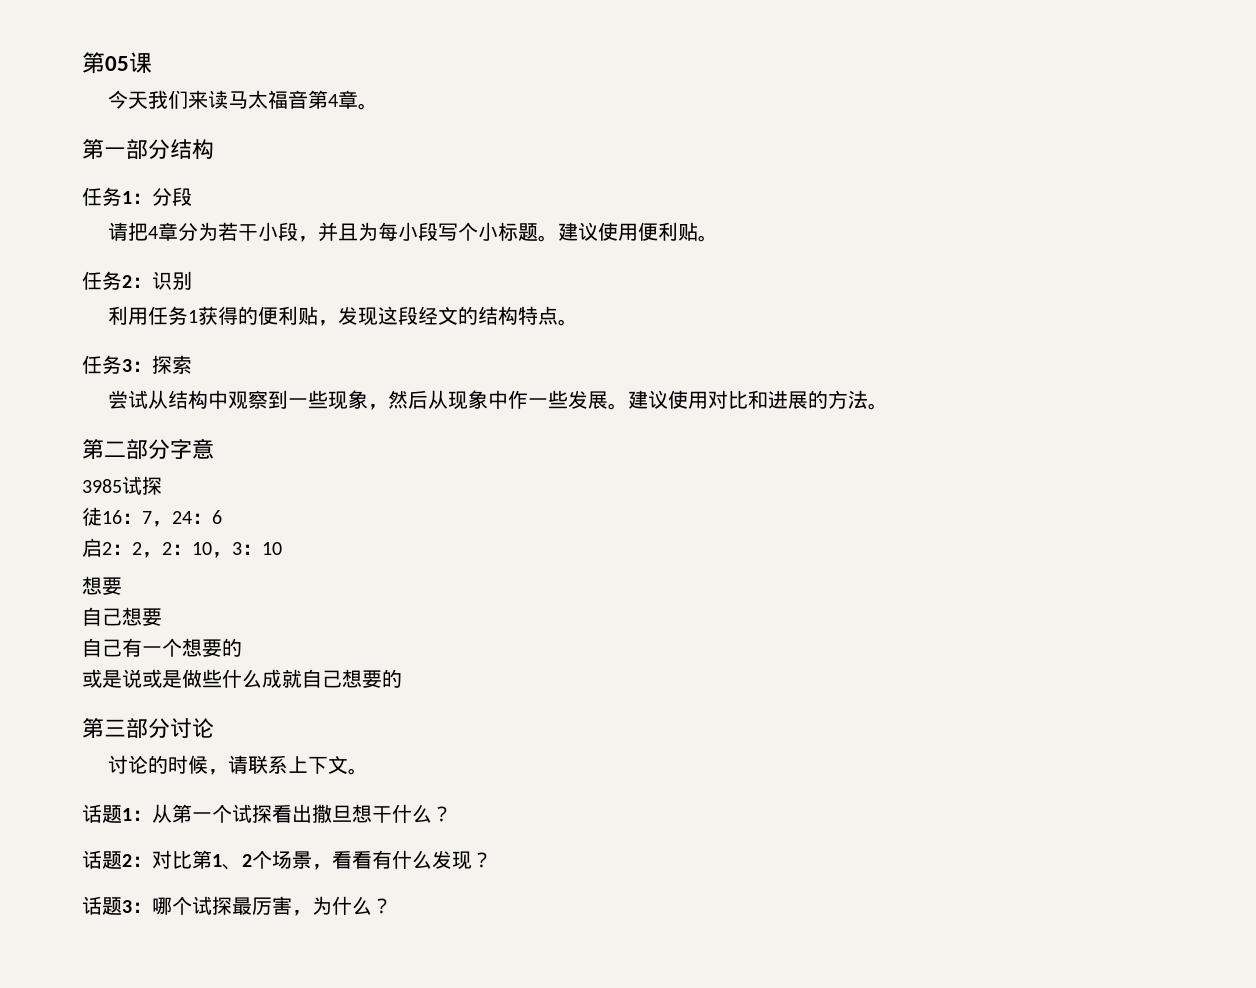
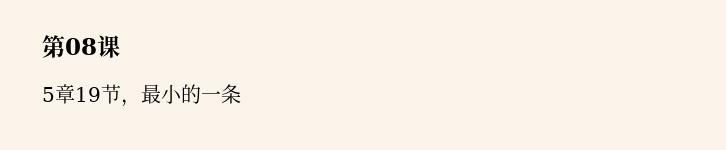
- 第05课
+ 第08课
- 今天我们来读马太福音第4章。
- 第一部分结构
- 任务1：分段
- 请把4章分为若干小段，并且为每小段写个小标题。建议使用便利贴。
- 任务2：识别
- 利用任务1获得的便利贴，发现这段经文的结构特点。
- 任务3：探索
- 尝试从结构中观察到一些现象，然后从现象中作一些发展。建议使用对比和进展的方法。
- 第二部分字意
- 3985试探
- 徒16：7，24：6
- 启2：2，2：10，3：10
- 想要
- 自己想要
- 自己有一个想要的
- 或是说或是做些什么成就自己想要的
- 第三部分讨论
- 讨论的时候，请联系上下文。
- 话题1：从第一个试探看出撒旦想干什么？
- 话题2：对比第1、2个场景，看看有什么发现？
- 话题3：哪个试探最厉害，为什么？
+ 5章19节，最小的一条

